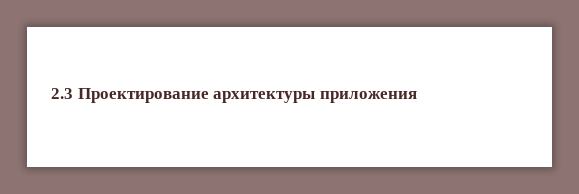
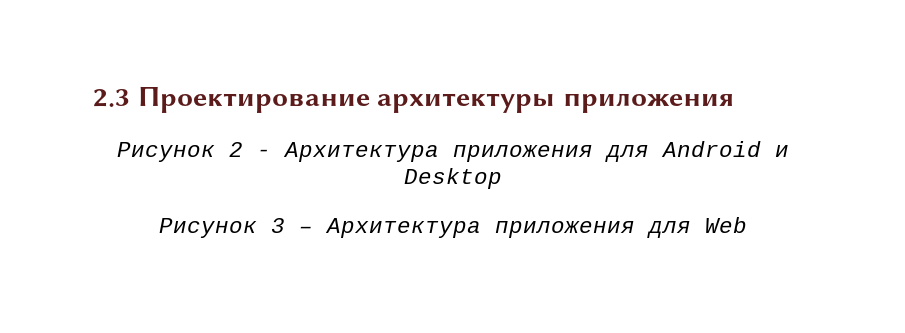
+ Рисунок 2 - Архитектура приложения для Android и Desktop
+ Рисунок 3 – Архитектура приложения для Web

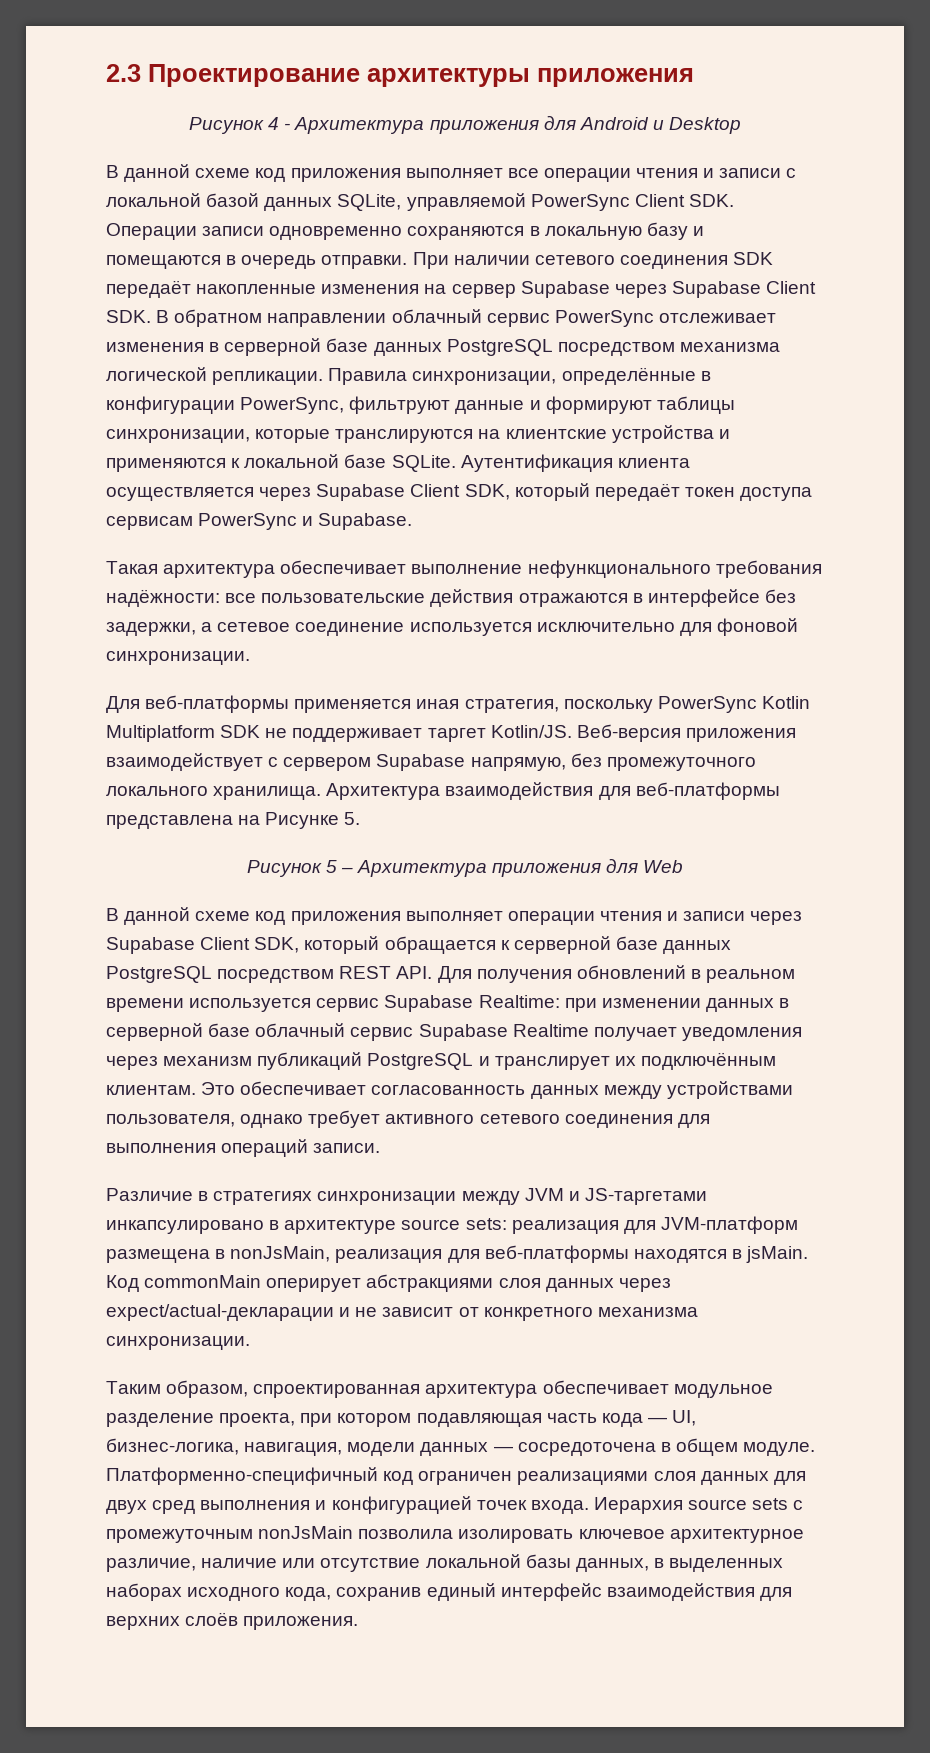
- Рисунок 2 - Архитектура приложения для Android и Desktop
+ Рисунок 4 - Архитектура приложения для Android и Desktop
- Рисунок 3 – Архитектура приложения для Web
+ В данной схеме код приложения выполняет все операции чтения и записи с локальной базой данных SQLite, управляемой PowerSync Client SDK. Операции записи одновременно сохраняются в локальную базу и помещаются в очередь отправки. При наличии сетевого соединения SDK передаёт накопленные изменения на сервер Supabase через Supabase Client SDK. В обратном направлении облачный сервис PowerSync отслеживает изменения в серверной базе данных PostgreSQL посредством механизма логической репликации. Правила синхронизации, определённые в конфигурации PowerSync, фильтруют данные и формируют таблицы синхронизации, которые транслируются на клиентские устройства и применяются к локальной базе SQLite. Аутентификация клиента осуществляется через Supabase Client SDK, который передаёт токен доступа сервисам PowerSync и Supabase.
+ Такая архитектура обеспечивает выполнение нефункционального требования надёжности: все пользовательские действия отражаются в интерфейсе без задержки, а сетевое соединение используется исключительно для фоновой синхронизации.
+ Для веб-платформы применяется иная стратегия, поскольку PowerSync Kotlin Multiplatform SDK не поддерживает таргет Kotlin/JS. Веб-версия приложения взаимодействует с сервером Supabase напрямую, без промежуточного локального хранилища. Архитектура взаимодействия для веб-платформы представлена на Рисунке 5.
+ Рисунок 5 – Архитектура приложения для Web
+ В данной схеме код приложения выполняет операции чтения и записи через Supabase Client SDK, который обращается к серверной базе данных PostgreSQL посредством REST API. Для получения обновлений в реальном времени используется сервис Supabase Realtime: при изменении данных в серверной базе облачный сервис Supabase Realtime получает уведомления через механизм публикаций PostgreSQL и транслирует их подключённым клиентам. Это обеспечивает согласованность данных между устройствами пользователя, однако требует активного сетевого соединения для выполнения операций записи.
+ Различие в стратегиях синхронизации между JVM и JS-таргетами инкапсулировано в архитектуре source sets: реализация для JVM-платформ размещена в nonJsMain, реализация для веб-платформы находятся в jsMain. Код commonMain оперирует абстракциями слоя данных через expect/actual-декларации и не зависит от конкретного механизма синхронизации.
+ Таким образом, спроектированная архитектура обеспечивает модульное разделение проекта, при котором подавляющая часть кода — UI, бизнес-логика, навигация, модели данных — сосредоточена в общем модуле. Платформенно-специфичный код ограничен реализациями слоя данных для двух сред выполнения и конфигурацией точек входа. Иерархия source sets с промежуточным nonJsMain позволила изолировать ключевое архитектурное различие, наличие или отсутствие локальной базы данных, в выделенных наборах исходного кода, сохранив единый интерфейс взаимодействия для верхних слоёв приложения.

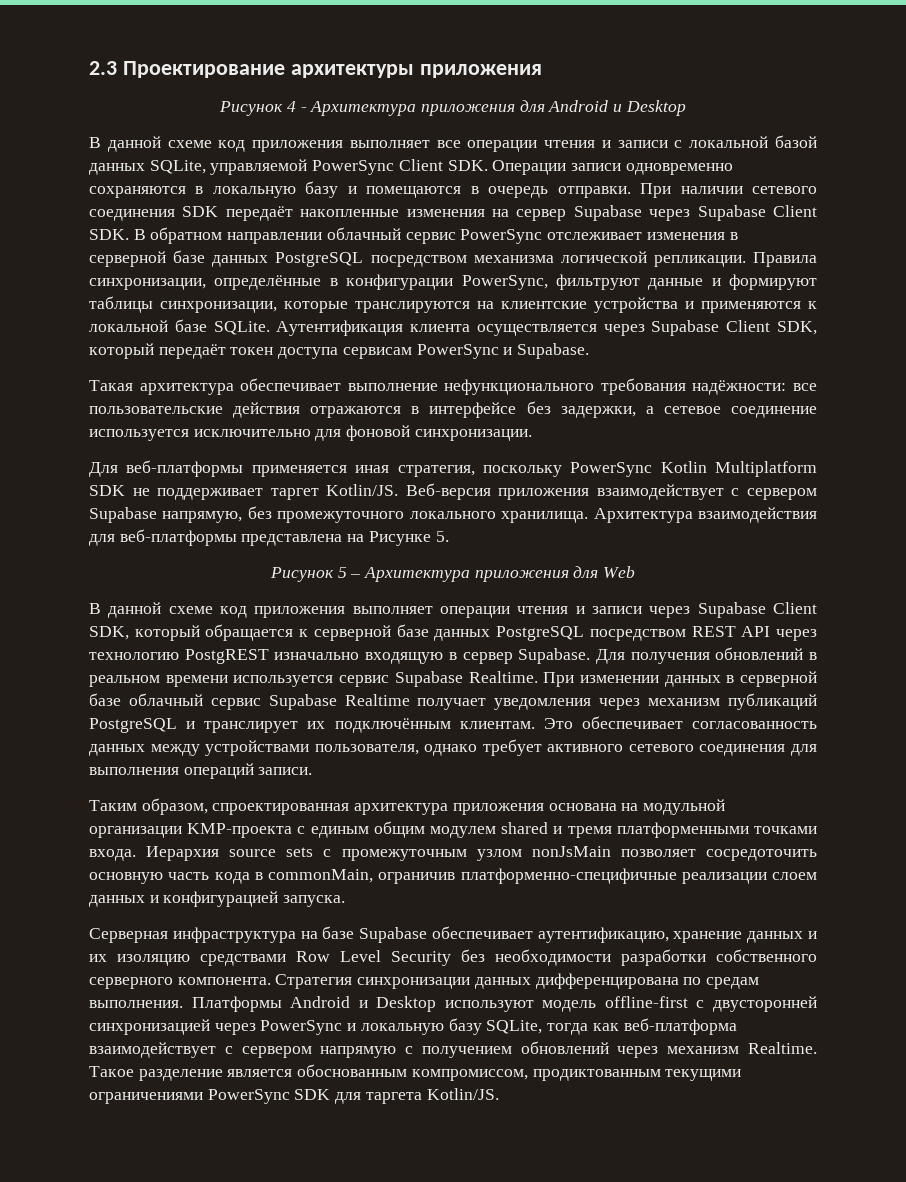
- В данной схеме код приложения выполняет операции чтения и записи через Supabase Client SDK, который обращается к серверной базе данных PostgreSQL посредством REST API. Для получения обновлений в реальном времени используется сервис Supabase Realtime: при изменении данных в серверной базе облачный сервис Supabase Realtime получает уведомления через механизм публикаций PostgreSQL и транслирует их подключённым клиентам.
+ В данной схеме код приложения выполняет операции чтения и записи через Supabase Client SDK, который обращается к серверной базе данных PostgreSQL посредством REST API через технологию PostgREST изначально входящую в сервер Supabase. Для получения обновлений в реальном времени используется сервис Supabase Realtime. При изменении данных в серверной базе облачный сервис Supabase Realtime получает уведомления через механизм публикаций PostgreSQL и транслирует их подключённым клиентам.
- Различие в стратегиях синхронизации между JVM и JS-таргетами инкапсулировано в архитектуре source sets: реализация для JVM-платформ размещена в nonJsMain, реализация для веб-платформы находятся в jsMain. Код commonMain оперирует абстракциями слоя данных через expect/actual-декларации и не зависит от конкретного механизма синхронизации.
- Таким образом, спроектированная архитектура обеспечивает модульное разделение проекта, при котором подавляющая часть кода — UI, бизнес-логика, навигация, модели данных — сосредоточена в общем модуле. Платформенно-специфичный код ограничен реализациями слоя данных для двух сред выполнения и конфигурацией точек входа.
+ Таким образом, спроектированная архитектура приложения основана на модульной организации KMP-проекта с единым общим модулем shared и тремя платформенными точками входа.
- Иерархия source sets с промежуточным nonJsMain позволила изолировать ключевое архитектурное различие, наличие или отсутствие локальной базы данных, в выделенных наборах исходного кода, сохранив единый интерфейс взаимодействия для верхних слоёв приложения.
+ Иерархия source sets с промежуточным узлом nonJsMain позволяет сосредоточить основную часть кода в commonMain, ограничив платформенно-специфичные реализации слоем данных и конфигурацией запуска.
+ Серверная инфраструктура на базе Supabase обеспечивает аутентификацию, хранение данных и их изоляцию средствами Row Level Security без необходимости разработки собственного серверного компонента. Стратегия синхронизации данных дифференцирована по средам выполнения. Платформы Android и Desktop используют модель offline-first с двусторонней синхронизацией через PowerSync и локальную базу SQLite, тогда как веб-платформа взаимодействует с сервером напрямую с получением обновлений через механизм Realtime. Такое разделение является обоснованным компромиссом, продиктованным текущими ограничениями PowerSync SDK для таргета Kotlin/JS.

